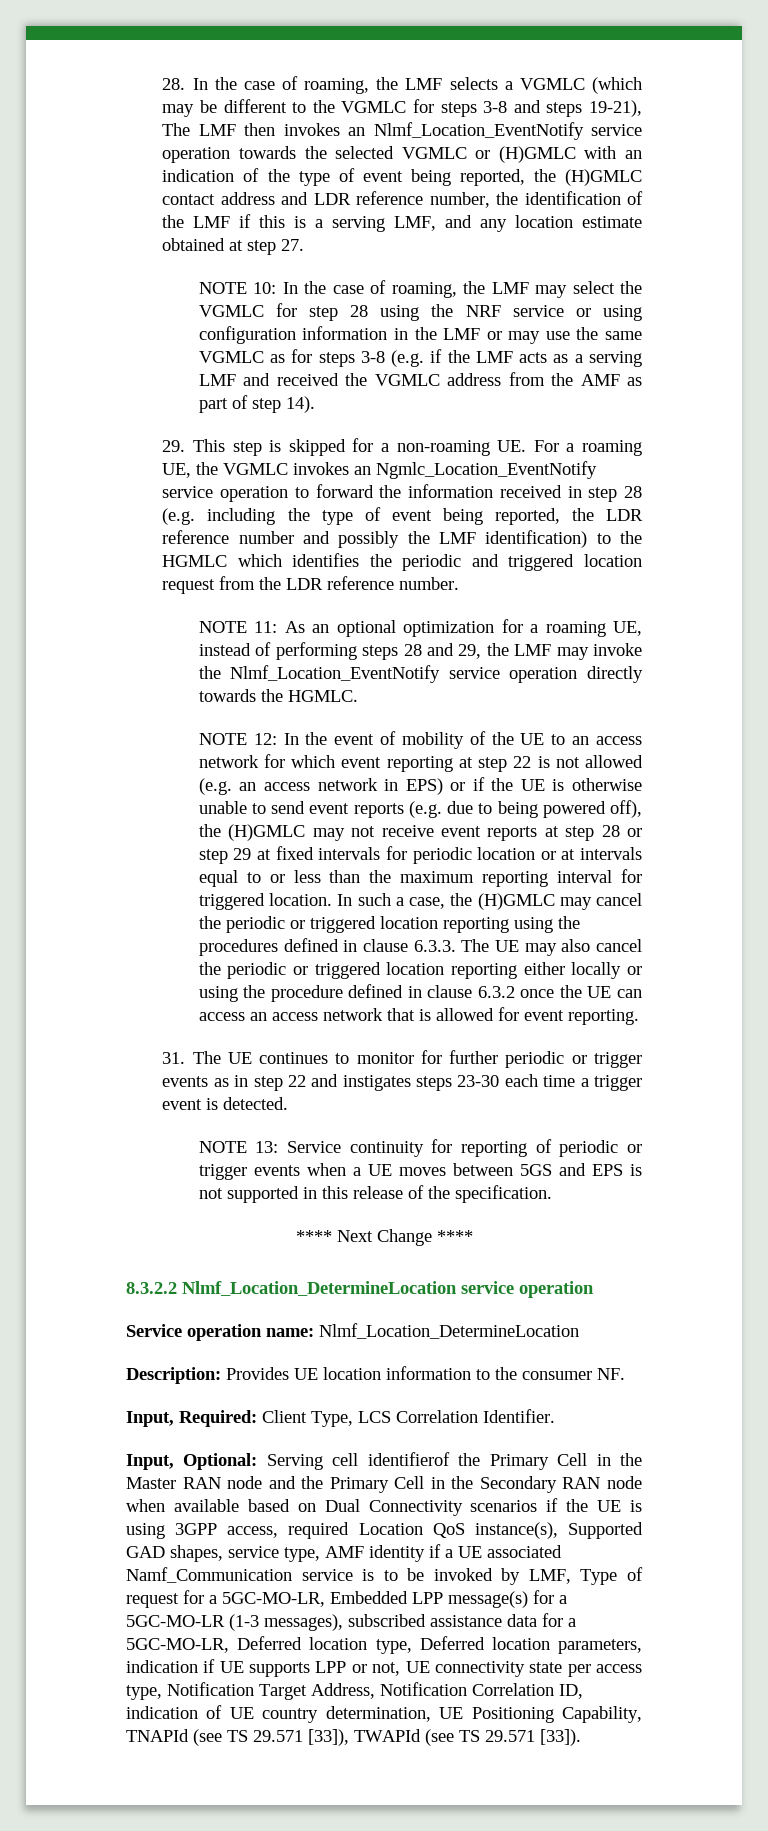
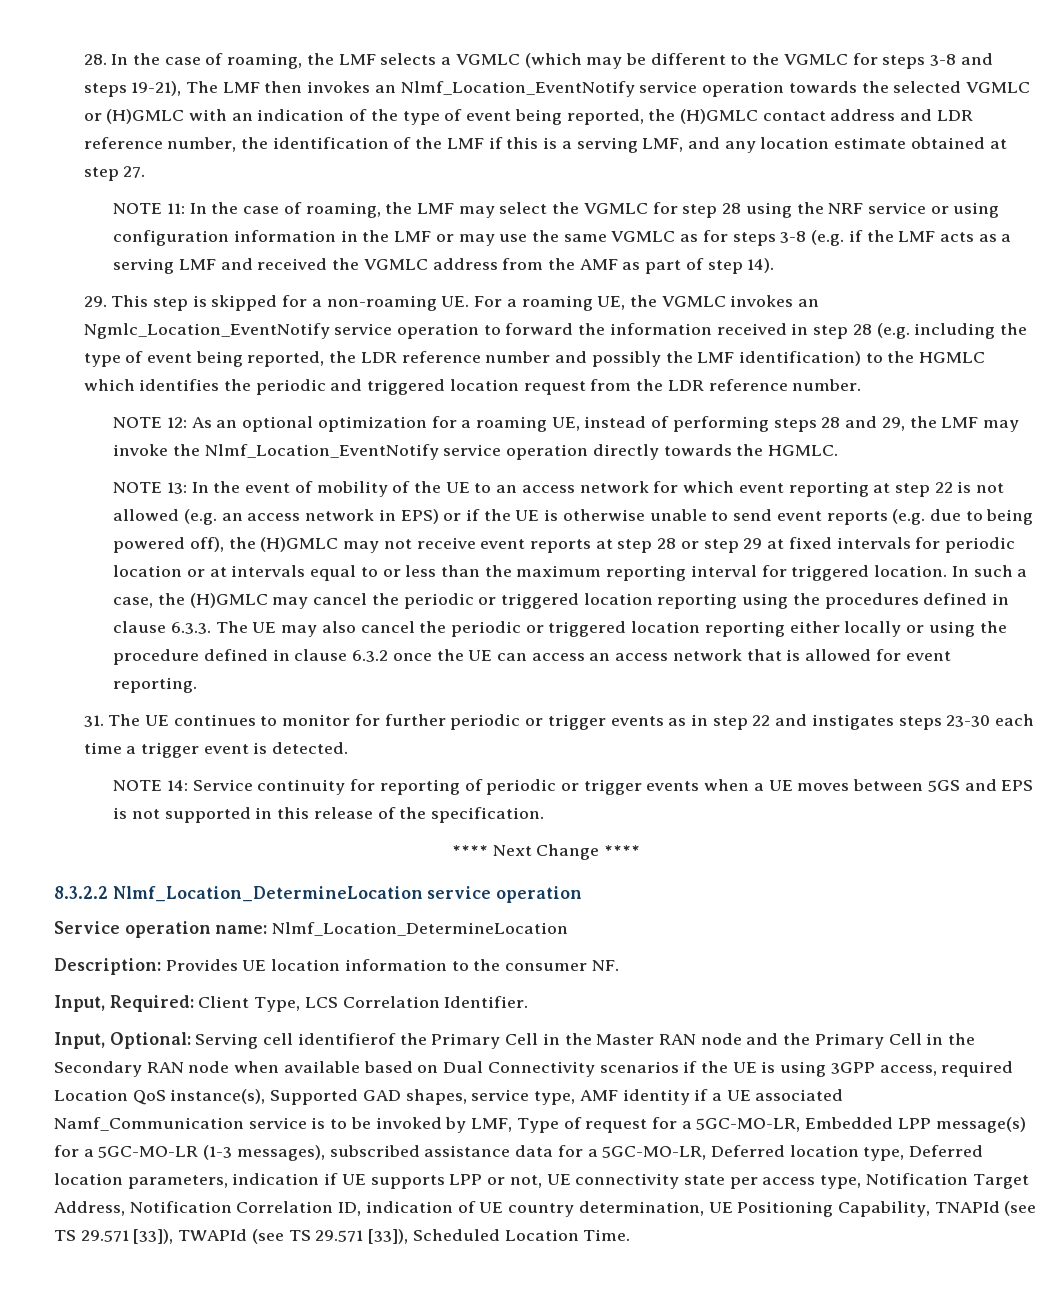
- NOTE 10: In the case of roaming, the LMF may select the VGMLC for step 28 using the NRF service or using configuration information in the LMF or may use the same VGMLC as for steps 3-8 (e.g. if the LMF acts as a serving LMF and received the VGMLC address from the AMF as part of step 14).
+ NOTE 11: In the case of roaming, the LMF may select the VGMLC for step 28 using the NRF service or using configuration information in the LMF or may use the same VGMLC as for steps 3-8 (e.g. if the LMF acts as a serving LMF and received the VGMLC address from the AMF as part of step 14).
- NOTE 11: As an optional optimization for a roaming UE, instead of performing steps 28 and 29, the LMF may invoke the Nlmf_Location_EventNotify service operation directly towards the HGMLC.
+ NOTE 12: As an optional optimization for a roaming UE, instead of performing steps 28 and 29, the LMF may invoke the Nlmf_Location_EventNotify service operation directly towards the HGMLC.
- NOTE 12:
+ NOTE 13:
- NOTE 13: Service continuity for reporting of periodic or trigger events when a UE moves between 5GS and EPS is not supported in this release of the specification.
+ NOTE 14: Service continuity for reporting of periodic or trigger events when a UE moves between 5GS and EPS is not supported in this release of the specification.
- Serving cell identifierof the Primary Cell in the Master RAN node and the Primary Cell in the Secondary RAN node when available based on Dual Connectivity scenarios if the UE is using 3GPP access, required Location QoS instance(s), Supported GAD shapes, service type, AMF identity if a UE associated Namf_Communication service is to be invoked by LMF, Type of request for a 5GC-MO-LR, Embedded LPP message(s) for a 5GC-MO-LR (1-3 messages), subscribed assistance data for a 5GC-MO-LR, Deferred location type, Deferred location parameters, indication if UE supports LPP or not, UE connectivity state per access type, Notification Target Address, Notification Correlation ID, indication of UE country determination, UE Positioning Capability, TNAPId (see TS 29.571 [33]), TWAPId (see TS 29.571 [33]).
+ Serving cell identifierof the Primary Cell in the Master RAN node and the Primary Cell in the Secondary RAN node when available based on Dual Connectivity scenarios if the UE is using 3GPP access, required Location QoS instance(s), Supported GAD shapes, service type, AMF identity if a UE associated Namf_Communication service is to be invoked by LMF, Type of request for a 5GC-MO-LR, Embedded LPP message(s) for a 5GC-MO-LR (1-3 messages), subscribed assistance data for a 5GC-MO-LR, Deferred location type, Deferred location parameters, indication if UE supports LPP or not, UE connectivity state per access type, Notification Target Address, Notification Correlation ID, indication of UE country determination, UE Positioning Capability, TNAPId (see TS 29.571 [33]), TWAPId (see TS 29.571 [33]), Scheduled Location Time.

